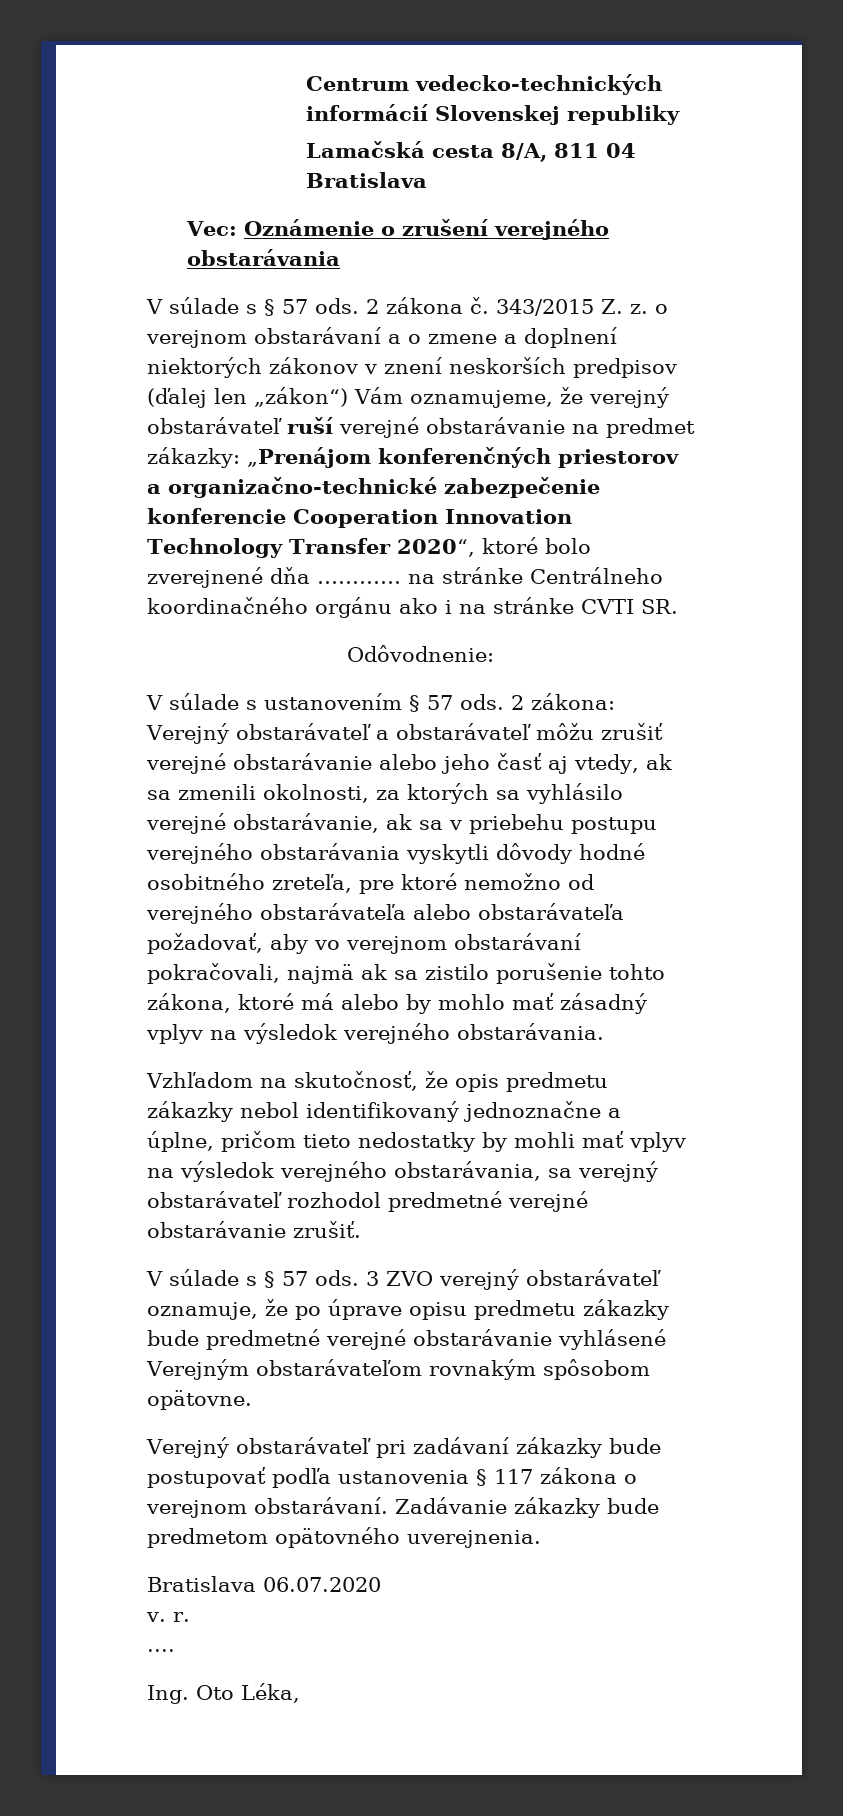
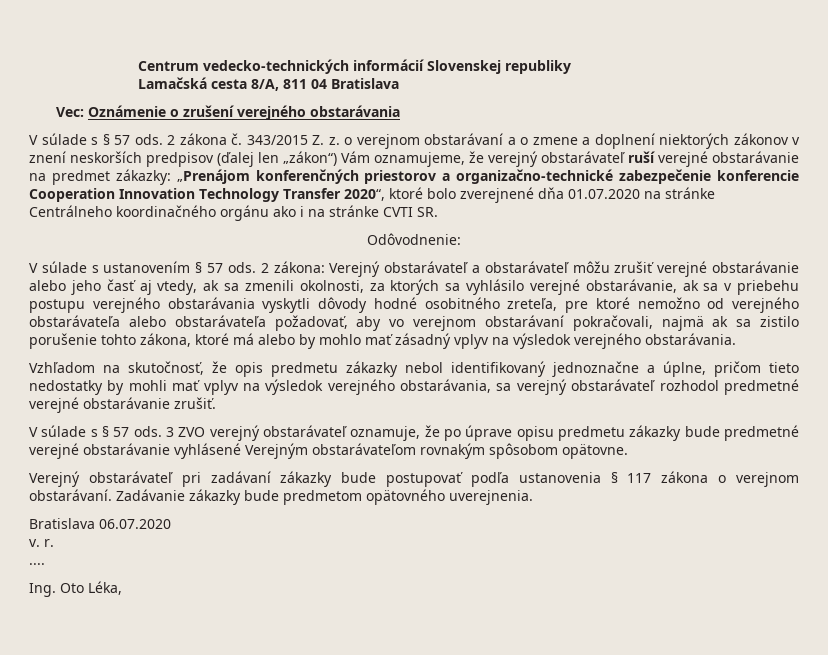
- 343/2015 Z. z. o verejnom obstarávaní a o zmene a doplnení niektorých zákonov v znení neskorších predpisov (ďalej len „zákon“) Vám oznamujeme, že verejný obstarávateľ ruší verejné obstarávanie na predmet zákazky: „Prenájom konferenčných priestorov a organizačno-technické zabezpečenie konferencie Cooperation Innovation Technology Transfer 2020“, ktoré bolo zverejnené dňa ………… na stránke Centrálneho koordinačného orgánu ako i na stránke CVTI SR.
+ 343/2015 Z. z. o verejnom obstarávaní a o zmene a doplnení niektorých zákonov v znení neskorších predpisov (ďalej len „zákon“) Vám oznamujeme, že verejný obstarávateľ ruší verejné obstarávanie na predmet zákazky: „Prenájom konferenčných priestorov a organizačno-technické zabezpečenie konferencie Cooperation Innovation Technology Transfer 2020“, ktoré bolo zverejnené dňa 01.07.2020 na stránke Centrálneho koordinačného orgánu ako i na stránke CVTI SR.

